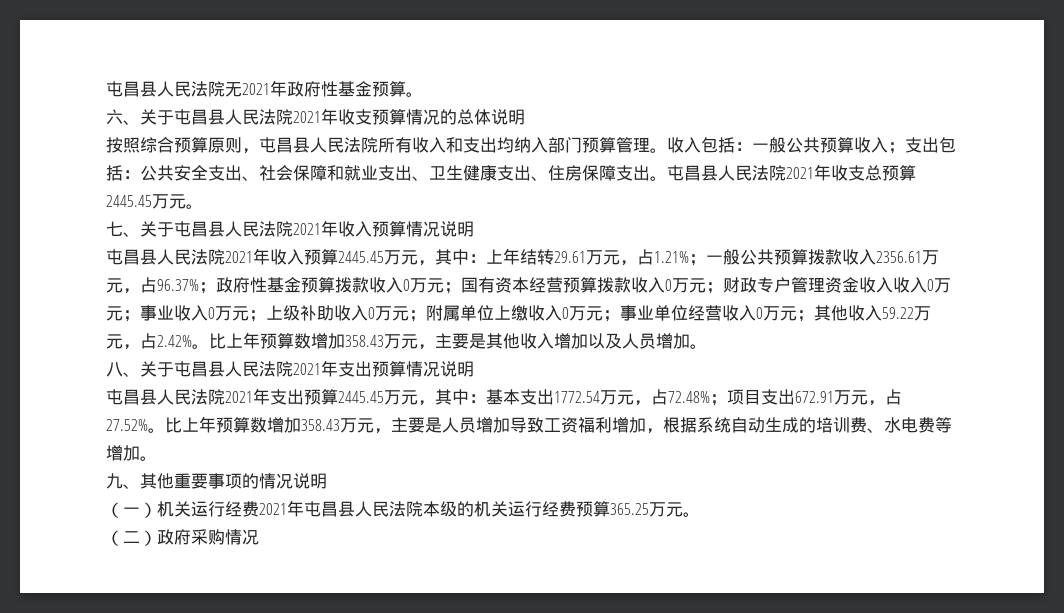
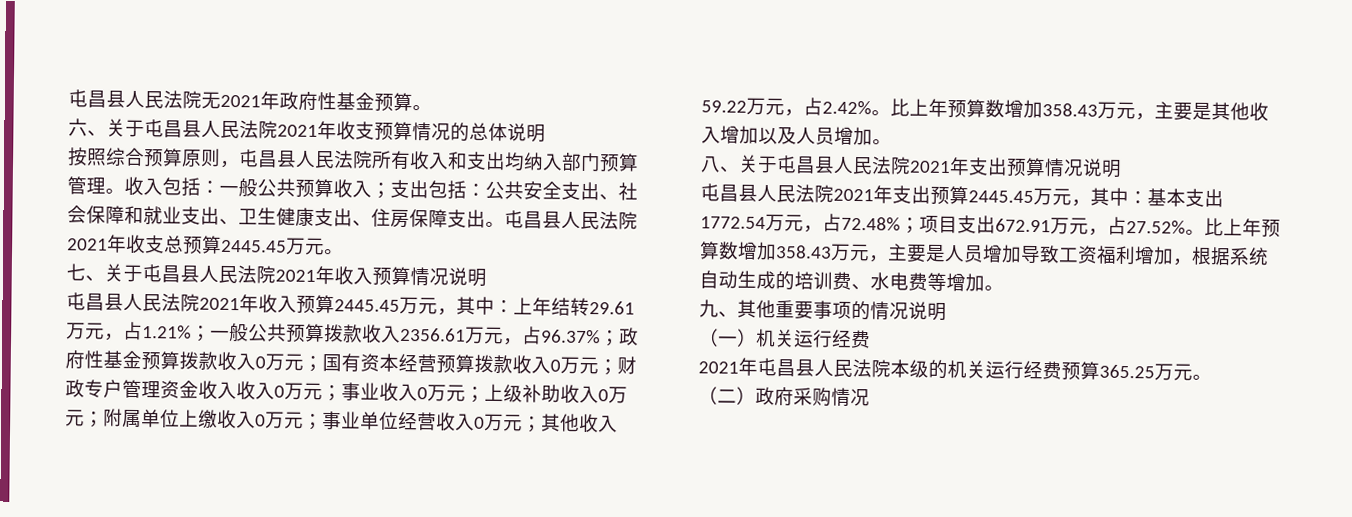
- （一）机关运行经费2021年屯昌县人民法院本级的机关运行经费预算365.25万元。
+ （一）机关运行经费
+ 2021年屯昌县人民法院本级的机关运行经费预算365.25万元。

